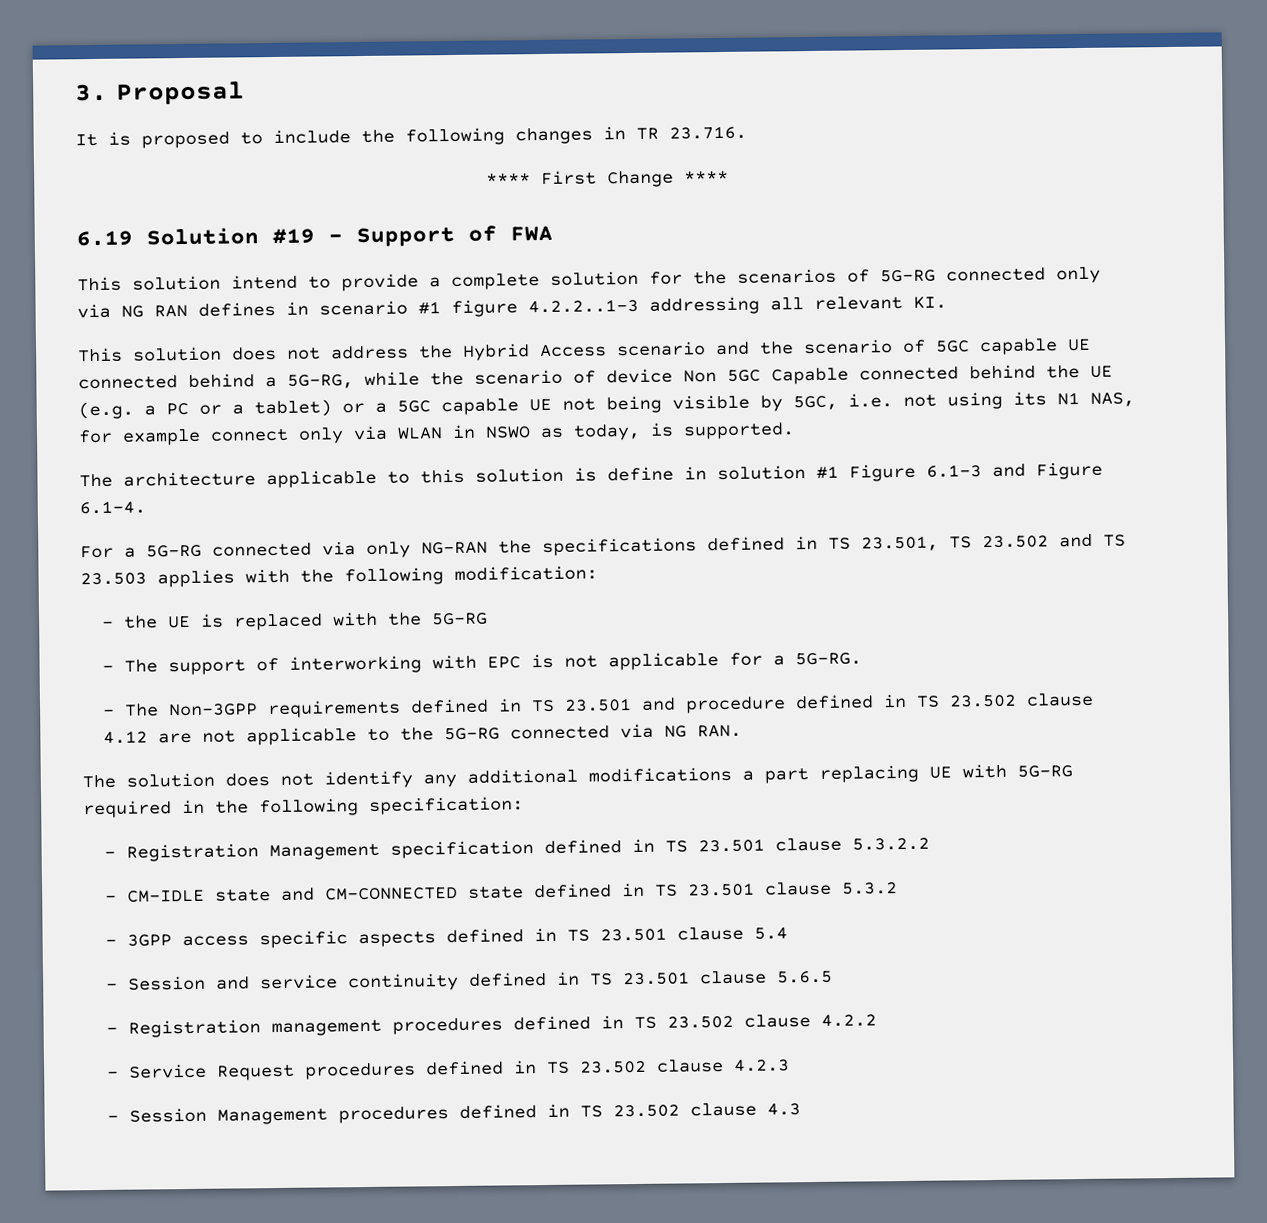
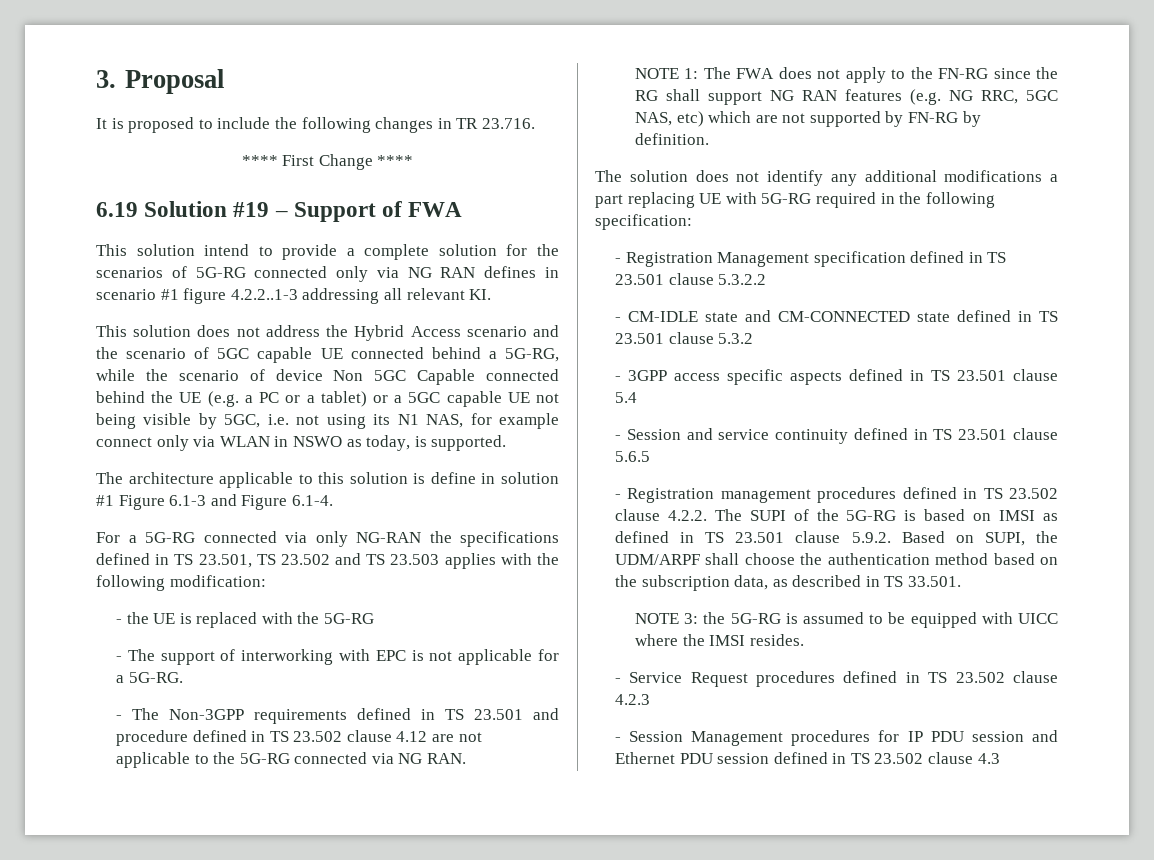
+ NOTE 1: The FWA does not apply to the FN-RG since the RG shall support NG RAN features (e.g. NG RRC, 5GC NAS, etc) which are not supported by FN-RG by definition.
- - Registration management procedures defined in TS 23.502 clause 4.2.2
+ - Registration management procedures defined in TS 23.502 clause 4.2.2. The SUPI of the 5G-RG is based on IMSI as defined in TS 23.501 clause 5.9.2. Based on SUPI, the UDM/ARPF shall choose the authentication method based on the subscription data, as described in TS 33.501.
+ NOTE 3: the 5G-RG is assumed to be equipped with UICC where the IMSI resides.
- - Session Management procedures defined in TS 23.502 clause 4.3
+ - Session Management procedures for IP PDU session and Ethernet PDU session defined in TS 23.502 clause 4.3

